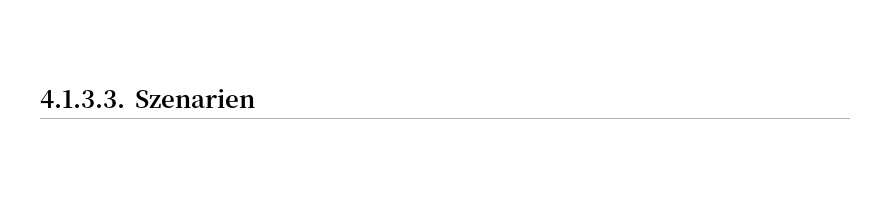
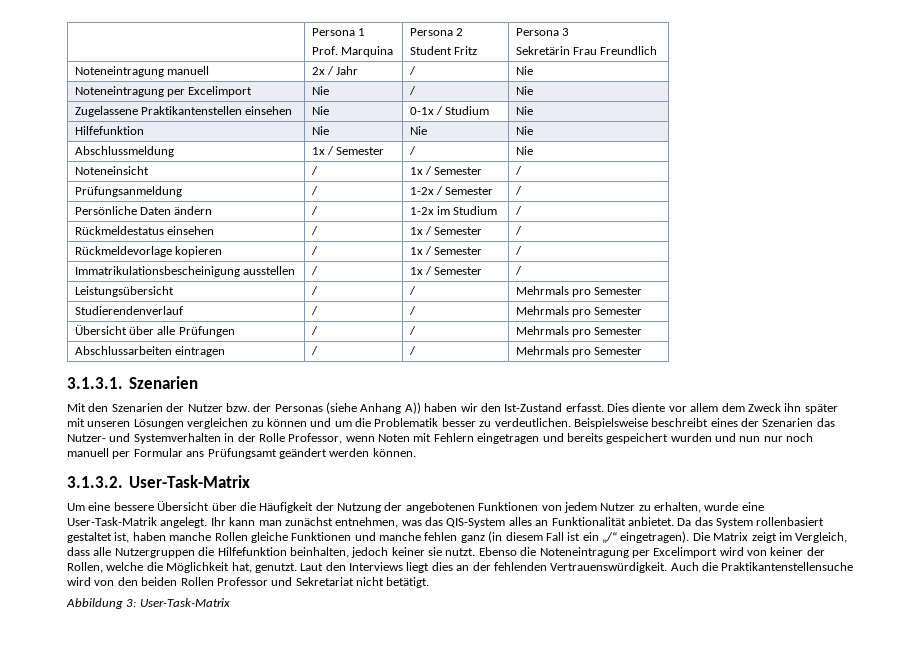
- 4.1.3.3. Szenarien
+ | Persona 1
+ Prof. Marquina | Persona 2
+ Student Fritz | Persona 3
+ Sekretärin Frau Freundlich
+ Noteneintragung manuell | 2x / Jahr | / | Nie
+ Noteneintragung per Excelimport | Nie | / | Nie
+ Zugelassene Praktikantenstellen einsehen | Nie | 0-1x / Studium | Nie
+ Hilfefunktion | Nie | Nie | Nie
+ Abschlussmeldung | 1x / Semester | / | Nie
+ Noteneinsicht | / | 1x / Semester | /
+ Prüfungsanmeldung | / | 1-2x / Semester | /
+ Persönliche Daten ändern | / | 1-2x im Studium | /
+ Rückmeldestatus einsehen | / | 1x / Semester | /
+ Rückmeldevorlage kopieren | / | 1x / Semester | /
+ Immatrikulationsbescheinigung ausstellen | / | 1x / Semester | /
+ Leistungsübersicht | / | / | Mehrmals pro Semester
+ Studierendenverlauf | / | / | Mehrmals pro Semester
+ Übersicht über alle Prüfungen | / | / | Mehrmals pro Semester
+ Abschlussarbeiten eintragen | / | / | Mehrmals pro Semester
+ 3.1.3.1. Szenarien
+ Mit den Szenarien der Nutzer bzw. der Personas (siehe Anhang A)) haben wir den Ist-Zustand erfasst. Dies diente vor allem dem Zweck ihn später mit unseren Lösungen vergleichen zu können und um die Problematik besser zu verdeutlichen. Beispielsweise beschreibt eines der Szenarien das Nutzer- und Systemverhalten in der Rolle Professor, wenn Noten mit Fehlern eingetragen und bereits gespeichert wurden und nun nur noch manuell per Formular ans Prüfungsamt geändert werden können.
+ 3.1.3.2. User-Task-Matrix
+ Um eine bessere Übersicht über die Häufigkeit der Nutzung der angebotenen Funktionen von jedem Nutzer zu erhalten, wurde eine User-Task-Matrik angelegt. Ihr kann man zunächst entnehmen, was das QIS-System alles an Funktionalität anbietet. Da das System rollenbasiert gestaltet ist, haben manche Rollen gleiche Funktionen und manche fehlen ganz (in diesem Fall ist ein „/“ eingetragen). Die Matrix zeigt im Vergleich, dass alle Nutzergruppen die Hilfefunktion beinhalten, jedoch keiner sie nutzt. Ebenso die Noteneintragung per Excelimport wird von keiner der Rollen, welche die Möglichkeit hat, genutzt. Laut den Interviews liegt dies an der fehlenden Vertrauenswürdigkeit. Auch die Praktikantenstellensuche wird von den beiden Rollen Professor und Sekretariat nicht betätigt.
+ Abbildung 3: User-Task-Matrix

